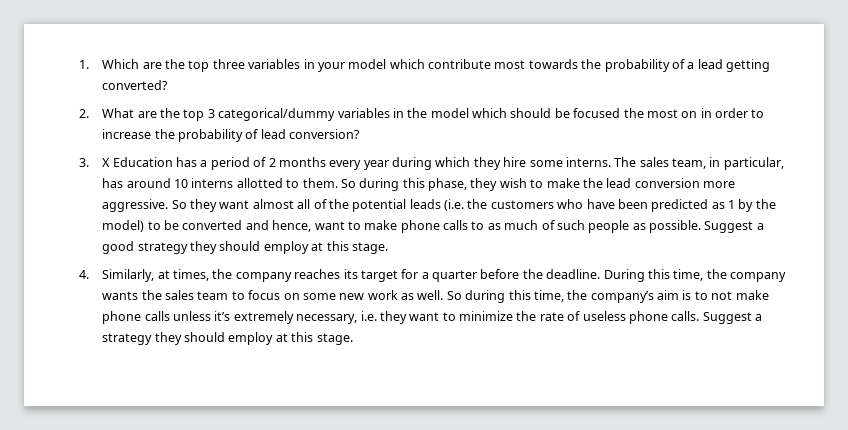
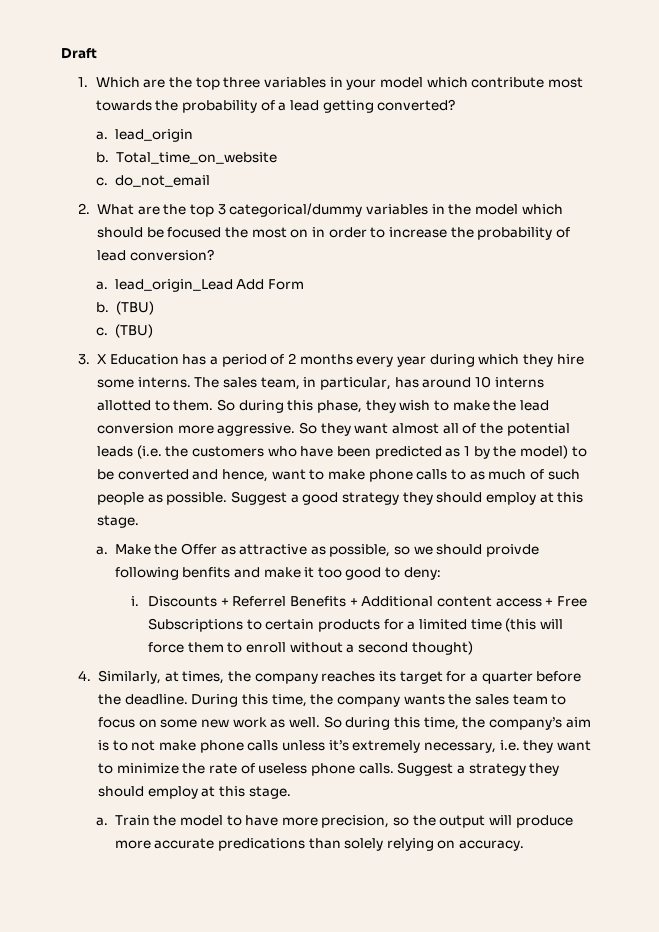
+ Draft
+ a. lead_origin
+ b. Total_time_on_website
+ c. do_not_email
+ a. lead_origin_Lead Add Form
+ b. (TBU)
+ c. (TBU)
+ a. Make the Offer as attractive as possible, so we should proivde following benfits and make it too good to deny:
+ i. Discounts + Referrel Benefits + Additional content access + Free Subscriptions to certain products for a limited time (this will force them to enroll without a second thought)
+ a. Train the model to have more precision, so the output will produce more accurate predications than solely relying on accuracy.

